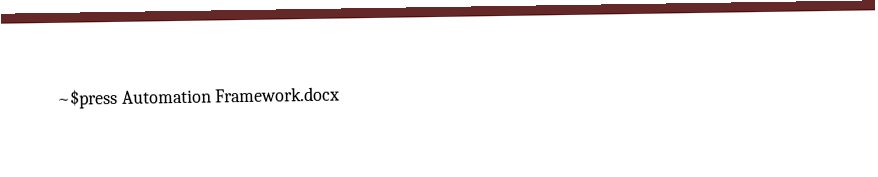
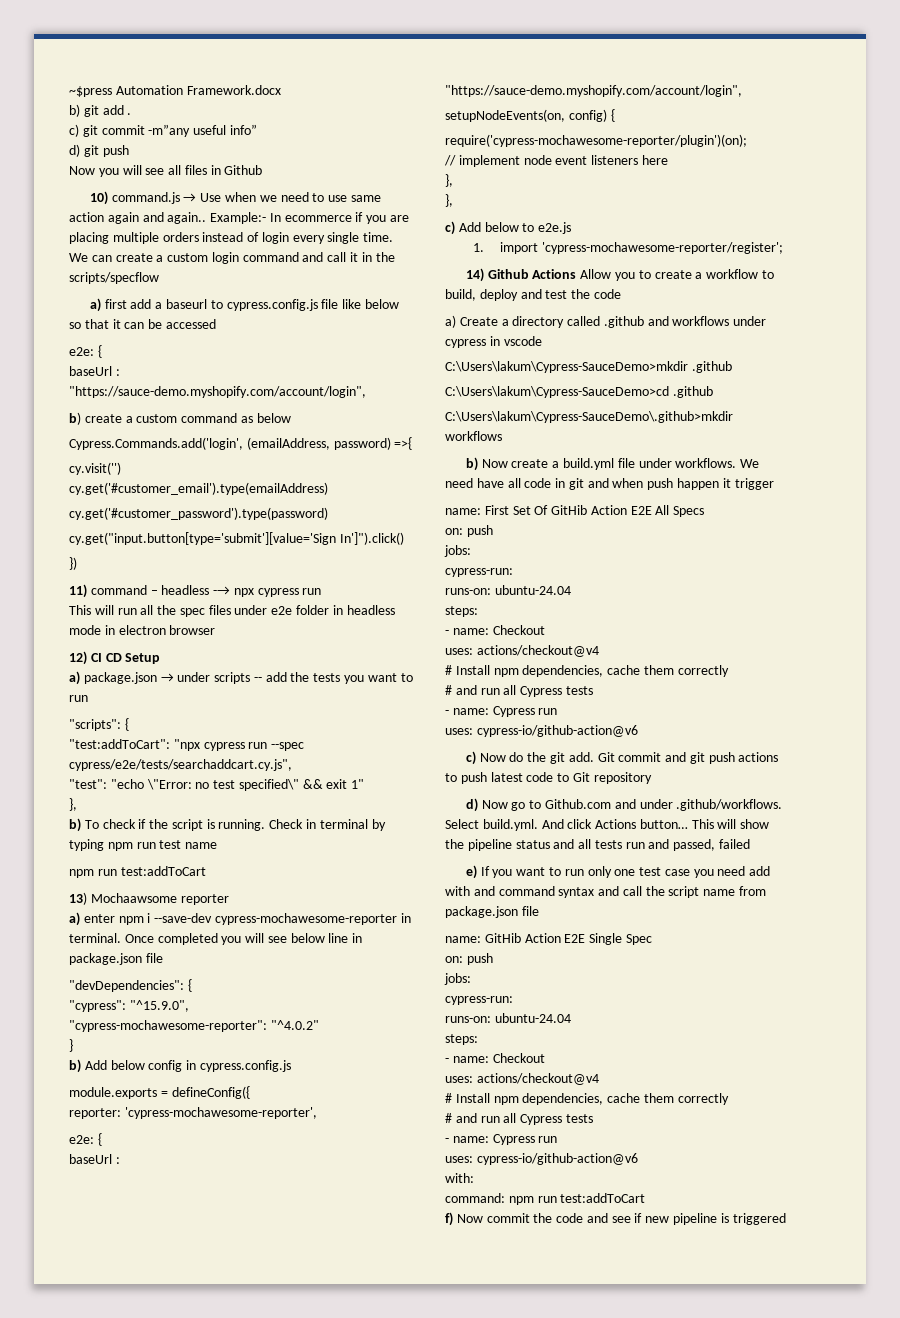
+ b) git add .
+ c) git commit -m”any useful info”
+ d) git push
+ Now you will see all files in Github
+ 10) command.js → Use when we need to use same action again and again.. Example:- In ecommerce if you are placing multiple orders instead of login every single time. We can create a custom login command and call it in the scripts/specflow
+ a) first add a baseurl to cypress.config.js file like below so that it can be accessed
+ e2e: {
+ baseUrl : "https://sauce-demo.myshopify.com/account/login",
+ b) create a custom command as below
+ Cypress.Commands.add('login', (emailAddress, password) =>{
+ cy.visit('')
+ cy.get('#customer_email').type(emailAddress)
+ cy.get('#customer_password').type(password)
+ cy.get("input.button[type='submit'][value='Sign In']").click()
+ })
+ 11) command – headless -→ npx cypress run
+ This will run all the spec files under e2e folder in headless mode in electron browser
+ 12) CI CD Setup
+ a) package.json → under scripts -- add the tests you want to run
+ "scripts": {
+ "test:addToCart": "npx cypress run --spec cypress/e2e/tests/searchaddcart.cy.js",
+ "test": "echo \"Error: no test specified\" && exit 1"
+ },
+ b) To check if the script is running. Check in terminal by typing npm run test name
+ npm run test:addToCart
+ 13) Mochaawsome reporter
+ a) enter npm i --save-dev cypress-mochawesome-reporter in terminal. Once completed you will see below line in package.json file
+ "devDependencies": {
+ "cypress": "^15.9.0",
+ "cypress-mochawesome-reporter": "^4.0.2"
+ }
+ b) Add below config in cypress.config.js
+ module.exports = defineConfig({
+ reporter: 'cypress-mochawesome-reporter',
+ e2e: {
+ baseUrl : "https://sauce-demo.myshopify.com/account/login",
+ setupNodeEvents(on, config) {
+ require('cypress-mochawesome-reporter/plugin')(on);
+ // implement node event listeners here
+ },
+ },
+ c) Add below to e2e.js
+ 1. import 'cypress-mochawesome-reporter/register';
+ 14) Github Actions Allow you to create a workflow to build, deploy and test the code
+ a) Create a directory called .github and workflows under cypress in vscode
+ C:\Users\lakum\Cypress-SauceDemo>mkdir .github
+ C:\Users\lakum\Cypress-SauceDemo>cd .github
+ C:\Users\lakum\Cypress-SauceDemo\.github>mkdir workflows
+ b) Now create a build.yml file under workflows. We need have all code in git and when push happen it trigger
+ name: First Set Of GitHib Action E2E All Specs
+ on: push
+ jobs:
+ cypress-run:
+ runs-on: ubuntu-24.04
+ steps:
+ - name: Checkout
+ uses: actions/checkout@v4
+ # Install npm dependencies, cache them correctly
+ # and run all Cypress tests
+ - name: Cypress run
+ uses: cypress-io/github-action@v6
+ c) Now do the git add. Git commit and git push actions to push latest code to Git repository
+ d) Now go to Github.com and under .github/workflows. Select build.yml. And click Actions button… This will show the pipeline status and all tests run and passed, failed
+ e) If you want to run only one test case you need add with and command syntax and call the script name from package.json file
+ name: GitHib Action E2E Single Spec
+ on: push
+ jobs:
+ cypress-run:
+ runs-on: ubuntu-24.04
+ steps:
+ - name: Checkout
+ uses: actions/checkout@v4
+ # Install npm dependencies, cache them correctly
+ # and run all Cypress tests
+ - name: Cypress run
+ uses: cypress-io/github-action@v6
+ with:
+ command: npm run test:addToCart
+ f) Now commit the code and see if new pipeline is triggered

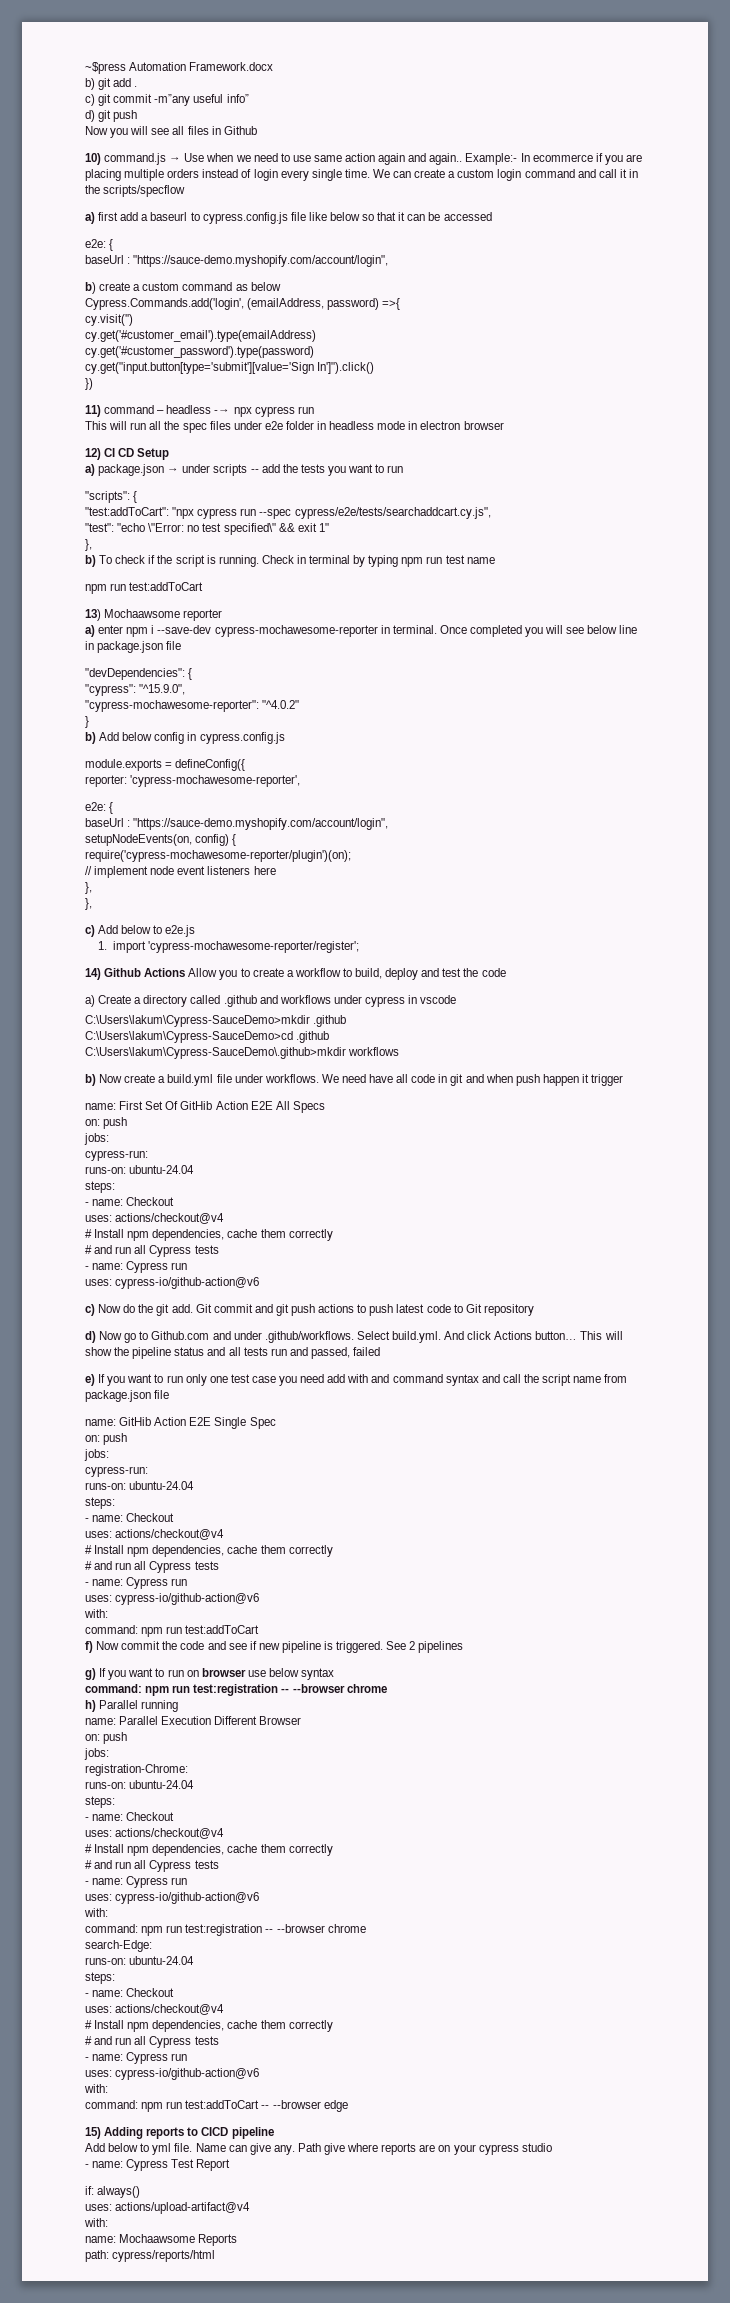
- f) Now commit the code and see if new pipeline is triggered
+ f) Now commit the code and see if new pipeline is triggered. See 2 pipelines
+ g) If you want to run on browser use below syntax
+ command: npm run test:registration -- --browser chrome
+ h) Parallel running
+ name: Parallel Execution Different Browser
+ on: push
+ jobs:
+ registration-Chrome:
+ runs-on: ubuntu-24.04
+ steps:
+ - name: Checkout
+ uses: actions/checkout@v4
+ # Install npm dependencies, cache them correctly
+ # and run all Cypress tests
+ - name: Cypress run
+ uses: cypress-io/github-action@v6
+ with:
+ command: npm run test:registration -- --browser chrome
+ search-Edge:
+ runs-on: ubuntu-24.04
+ steps:
+ - name: Checkout
+ uses: actions/checkout@v4
+ # Install npm dependencies, cache them correctly
+ # and run all Cypress tests
+ - name: Cypress run
+ uses: cypress-io/github-action@v6
+ with:
+ command: npm run test:addToCart -- --browser edge
+ 15) Adding reports to CICD pipeline
+ Add below to yml file. Name can give any. Path give where reports are on your cypress studio
+ - name: Cypress Test Report
+ if: always()
+ uses: actions/upload-artifact@v4
+ with:
+ name: Mochaawsome Reports
+ path: cypress/reports/html

